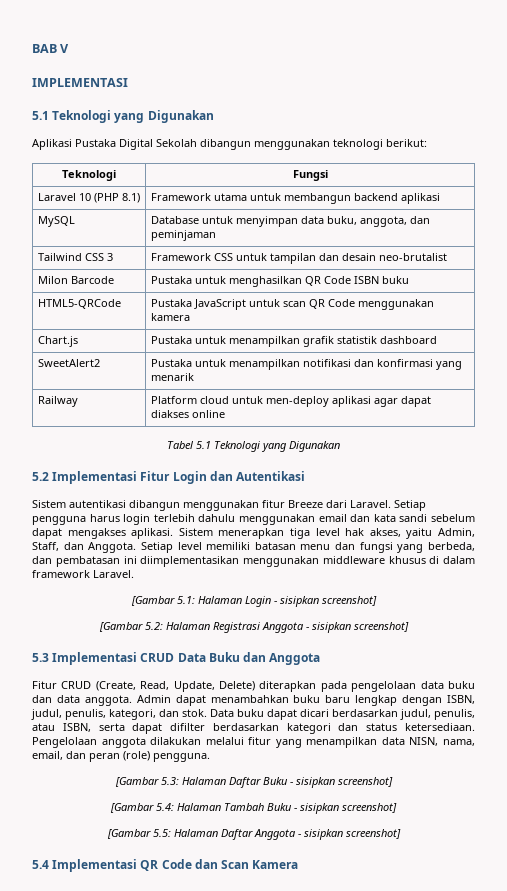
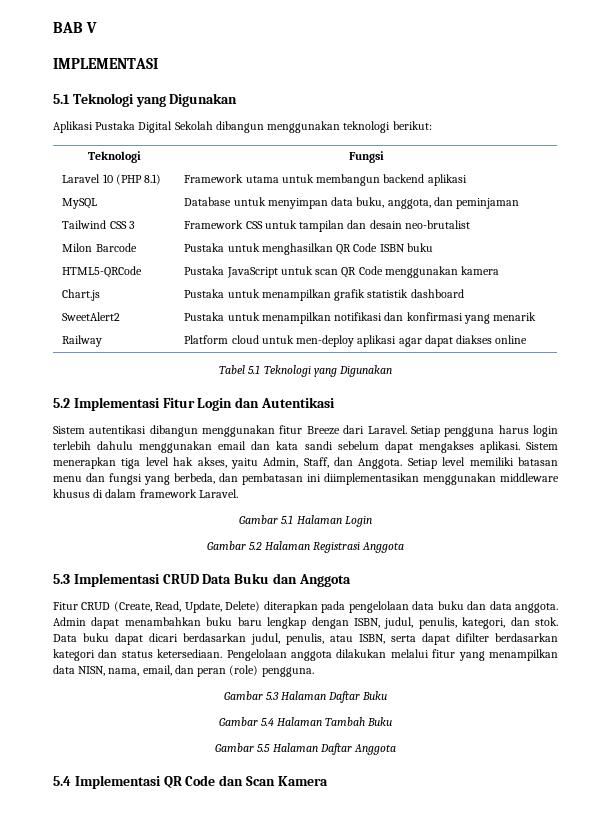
- [Gambar 5.1: Halaman Login - sisipkan screenshot]
- [Gambar 5.2: Halaman Registrasi Anggota - sisipkan screenshot]
+ Gambar 5.1 Halaman Login
+ Gambar 5.2 Halaman Registrasi Anggota
- [Gambar 5.3: Halaman Daftar Buku - sisipkan screenshot]
- [Gambar 5.4: Halaman Tambah Buku - sisipkan screenshot]
- [Gambar 5.5: Halaman Daftar Anggota - sisipkan screenshot]
+ Gambar 5.3 Halaman Daftar Buku
+ Gambar 5.4 Halaman Tambah Buku
+ Gambar 5.5 Halaman Daftar Anggota

